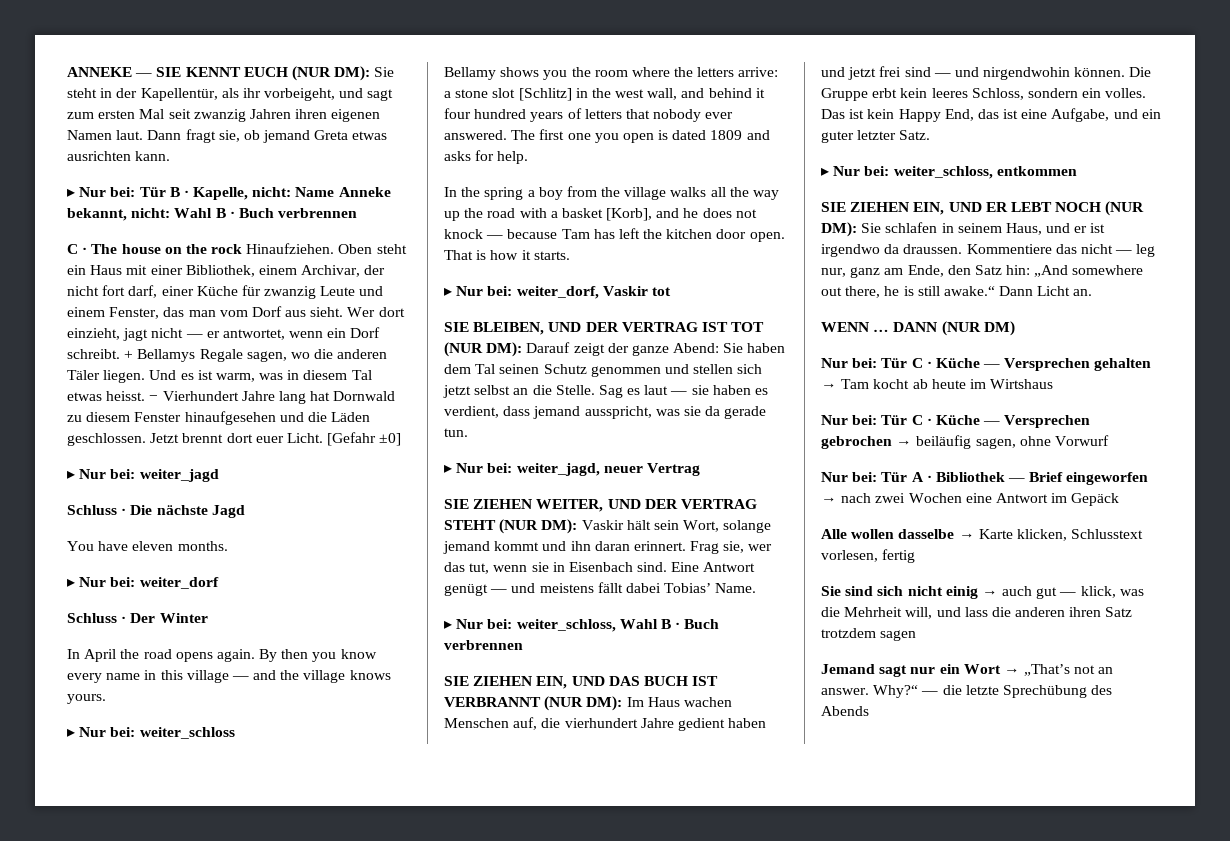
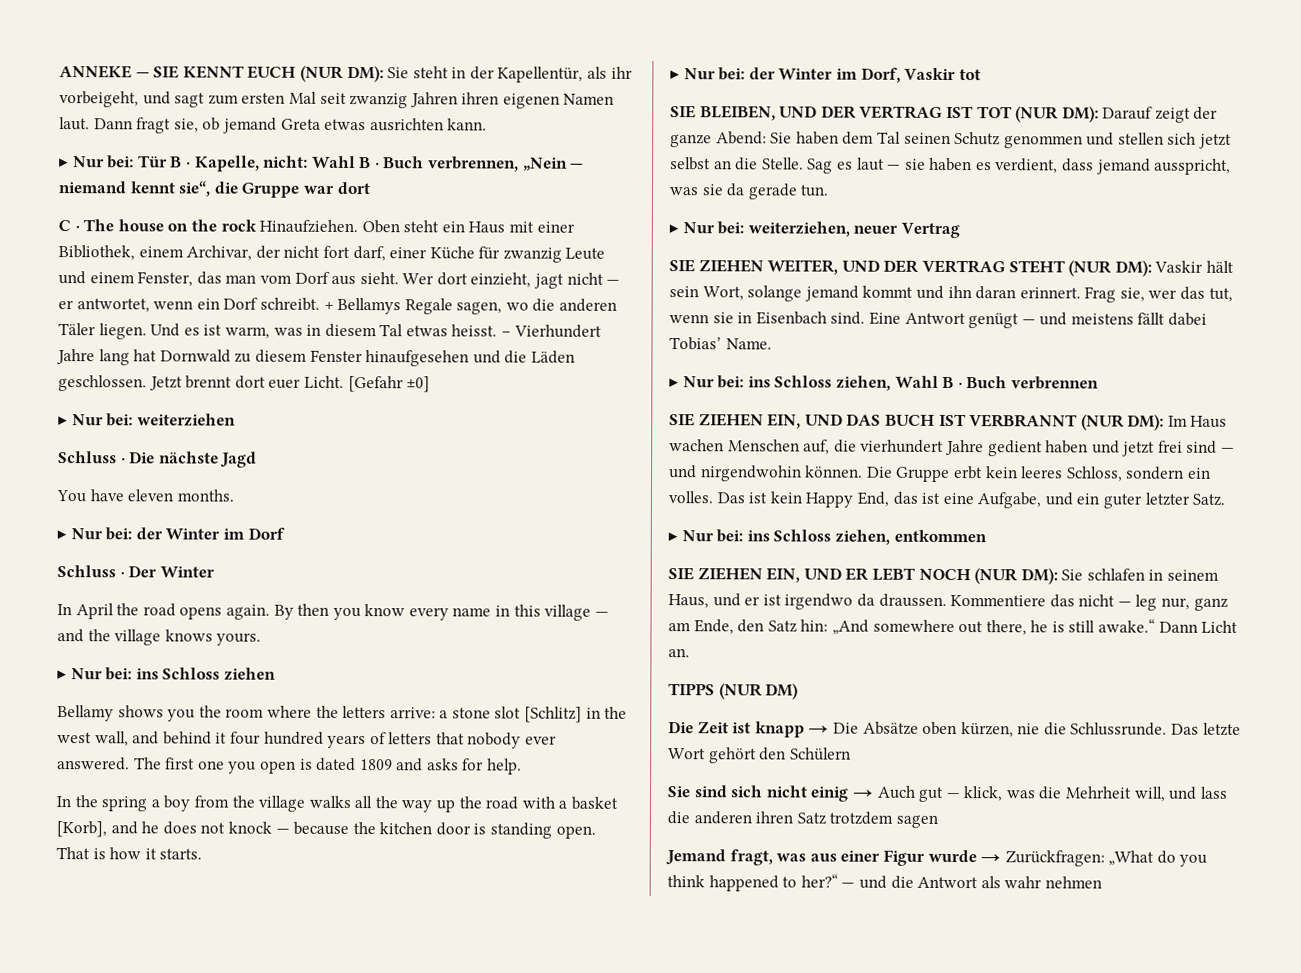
- ▸ Nur bei: Tür B · Kapelle, nicht: Name Anneke bekannt, nicht: Wahl B · Buch verbrennen
+ ▸ Nur bei: Tür B · Kapelle, nicht: Wahl B · Buch verbrennen, „Nein — niemand kennt sie“, die Gruppe war dort
- ▸ Nur bei: weiter_jagd
+ ▸ Nur bei: weiterziehen
- ▸ Nur bei: weiter_dorf
+ ▸ Nur bei: der Winter im Dorf
- ▸ Nur bei: weiter_schloss
+ ▸ Nur bei: ins Schloss ziehen
- In the spring a boy from the village walks all the way up the road with a basket [Korb], and he does not knock — because Tam has left the kitchen door open.
+ In the spring a boy from the village walks all the way up the road with a basket [Korb], and he does not knock — because the kitchen door is standing open.
- ▸ Nur bei: weiter_dorf, Vaskir tot
+ ▸ Nur bei: der Winter im Dorf, Vaskir tot
- ▸ Nur bei: weiter_jagd, neuer Vertrag
+ ▸ Nur bei: weiterziehen, neuer Vertrag
- ▸ Nur bei: weiter_schloss, Wahl B · Buch verbrennen
+ ▸ Nur bei: ins Schloss ziehen, Wahl B · Buch verbrennen
- ▸ Nur bei: weiter_schloss, entkommen
+ ▸ Nur bei: ins Schloss ziehen, entkommen
- WENN … DANN (NUR DM)
+ TIPPS (NUR DM)
- Nur bei: Tür C · Küche — Versprechen gehalten → Tam kocht ab heute im Wirtshaus
- Nur bei: Tür C · Küche — Versprechen gebrochen → beiläufig sagen, ohne Vorwurf
- Nur bei: Tür A · Bibliothek — Brief eingeworfen → nach zwei Wochen eine Antwort im Gepäck
- Alle wollen dasselbe → Karte klicken, Schlusstext vorlesen, fertig
+ Die Zeit ist knapp → Die Absätze oben kürzen, nie die Schlussrunde. Das letzte Wort gehört den Schülern
- Sie sind sich nicht einig → auch gut — klick, was die Mehrheit will, und lass die anderen ihren Satz trotzdem sagen
+ Sie sind sich nicht einig → Auch gut — klick, was die Mehrheit will, und lass die anderen ihren Satz trotzdem sagen
- Jemand sagt nur ein Wort → „That’s not an answer. Why?“ — die letzte Sprechübung des Abends
+ Jemand fragt, was aus einer Figur wurde → Zurückfragen: „What do you think happened to her?“ — und die Antwort als wahr nehmen

